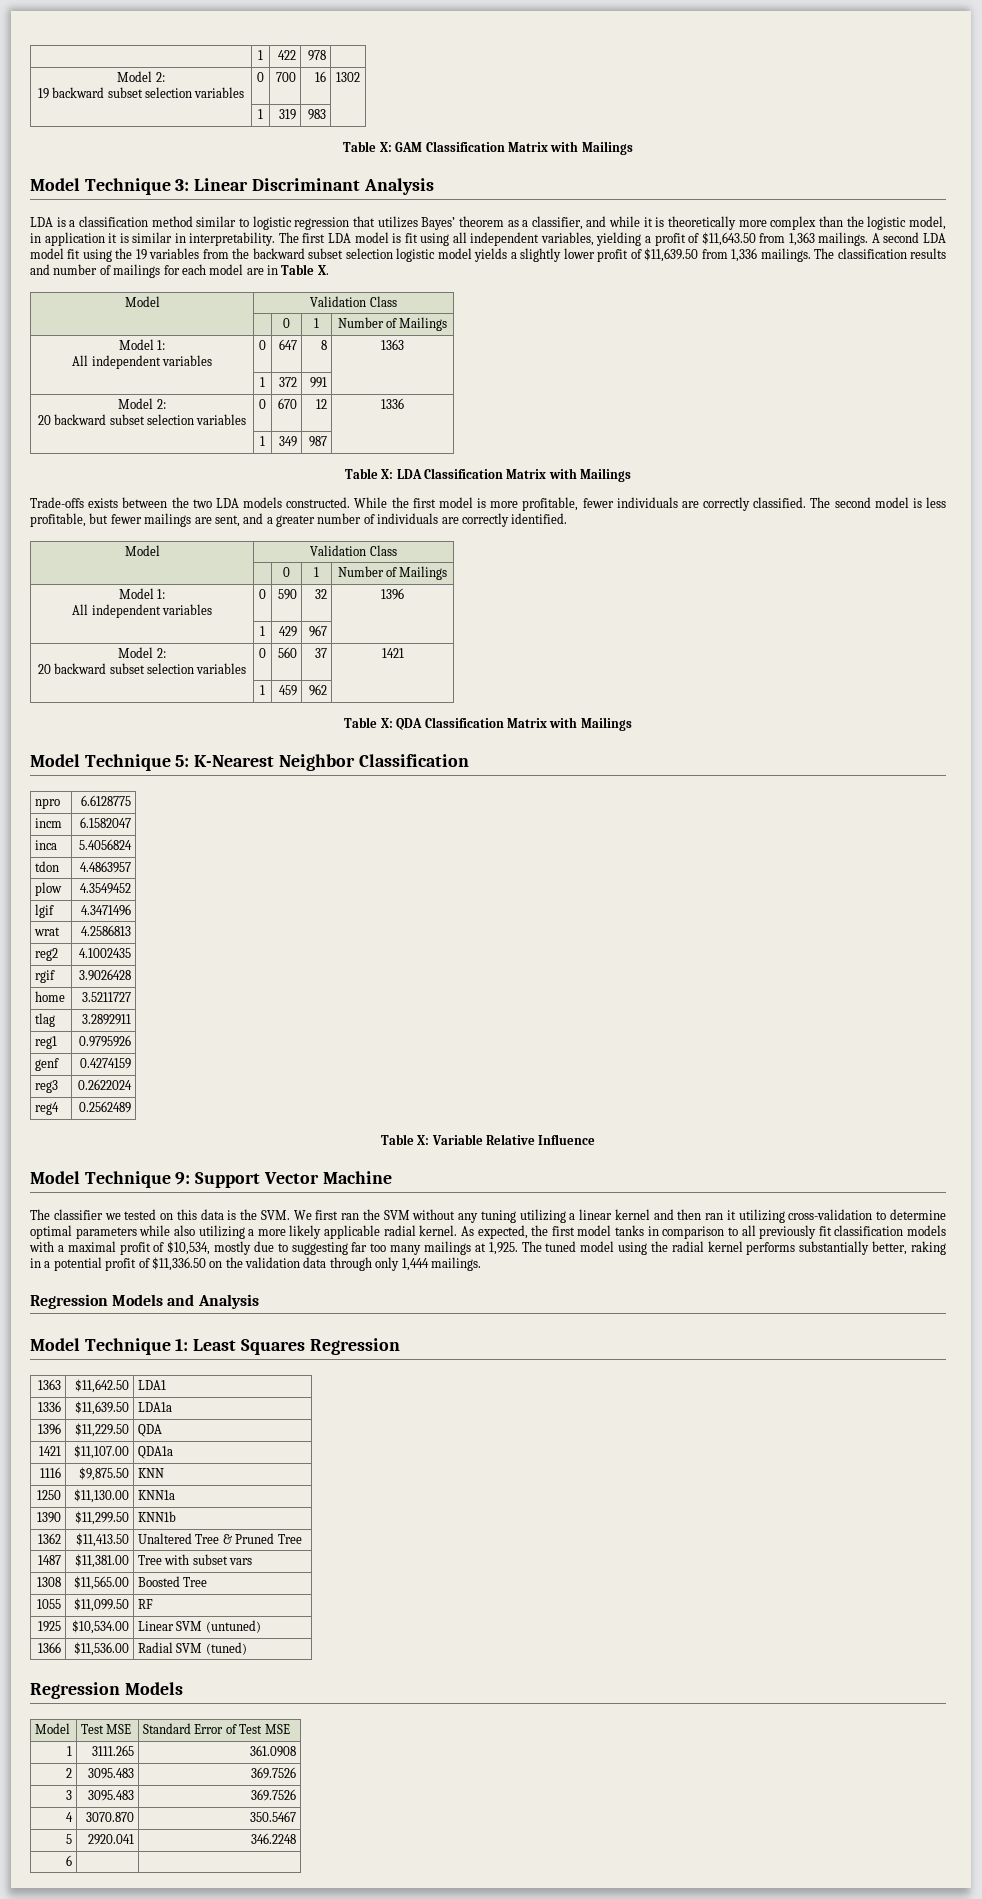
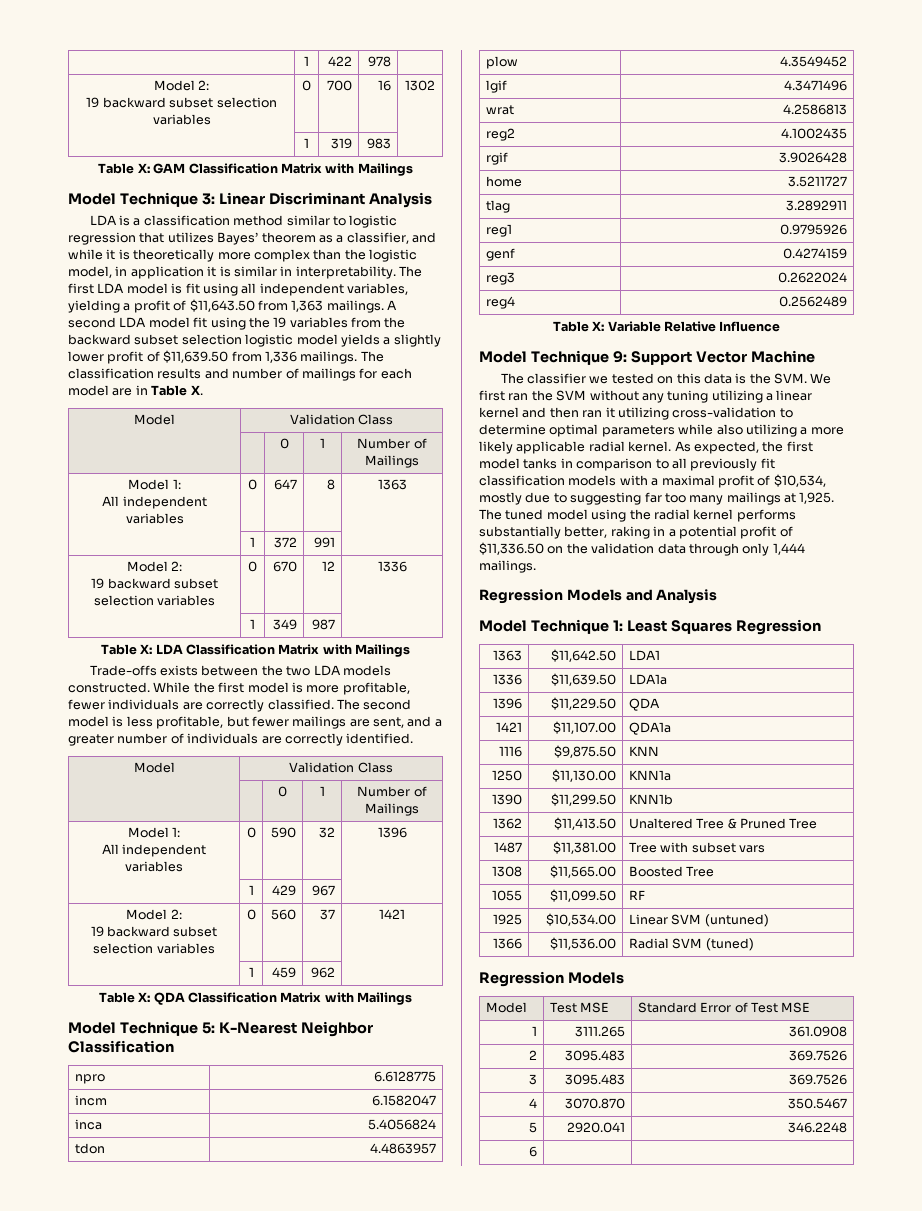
  | 1 | 372 | 991 |
  Model 2:
- 20 backward subset selection variables | 0 | 670 | 12 | 1336
+ 19 backward subset selection variables | 0 | 670 | 12 | 1336
  | 1 | 429 | 967 |
  Model 2:
- 20 backward subset selection variables | 0 | 560 | 37 | 1421
+ 19 backward subset selection variables | 0 | 560 | 37 | 1421

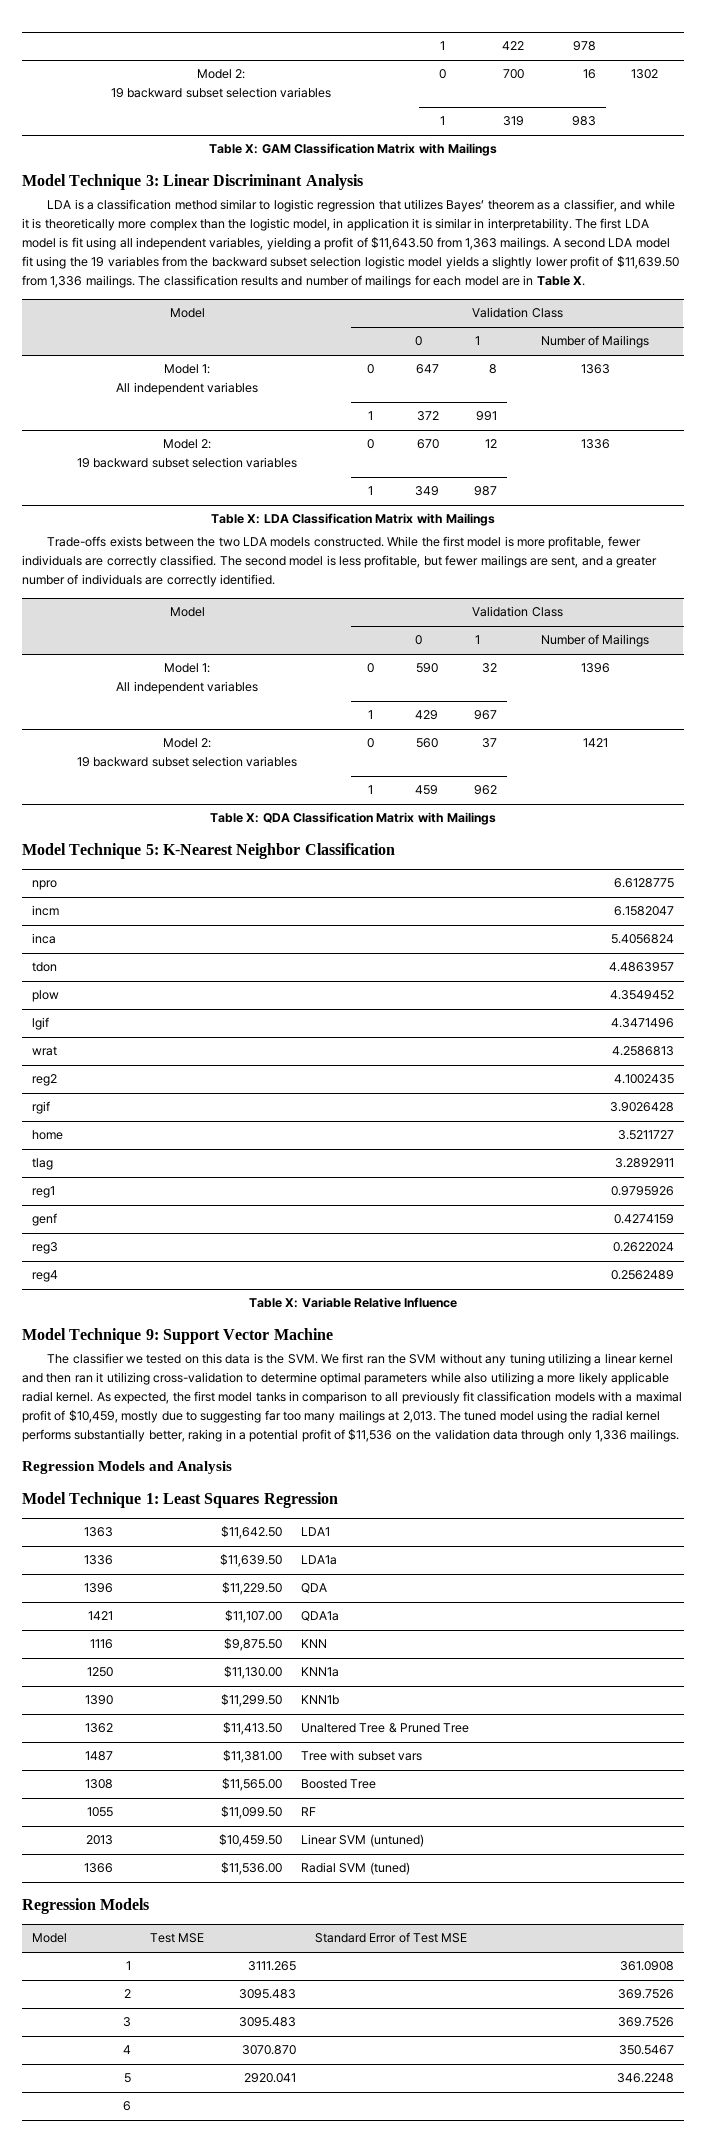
- As expected, the first model tanks in comparison to all previously fit classification models with a maximal profit of $10,534, mostly due to suggesting far too many mailings at 1,925.
+ As expected, the first model tanks in comparison to all previously fit classification models with a maximal profit of $10,459, mostly due to suggesting far too many mailings at 2,013.
- The tuned model using the radial kernel performs substantially better, raking in a potential profit of $11,336.50 on the validation data through only 1,444 mailings.
+ The tuned model using the radial kernel performs substantially better, raking in a potential profit of $11,536 on the validation data through only 1,336 mailings.
- 1925 | $10,534.00 | Linear SVM (untuned)
+ 2013 | $10,459.50 | Linear SVM (untuned)

